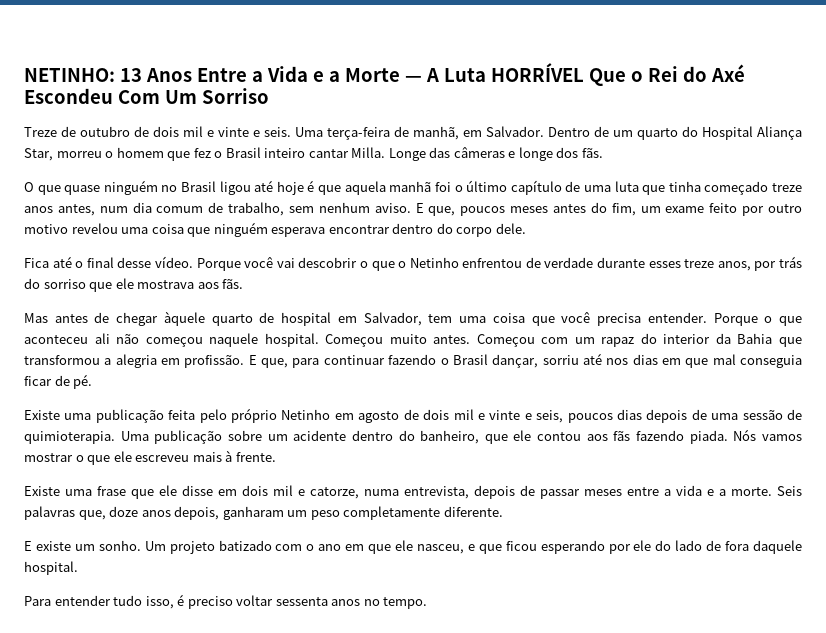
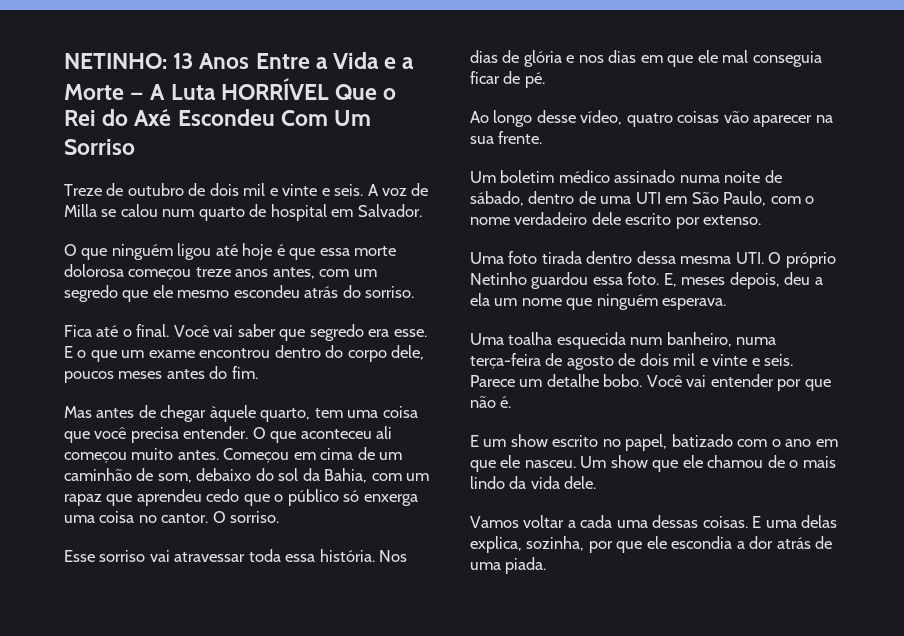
- Uma terça-feira de manhã, em Salvador. Dentro de um quarto do Hospital Aliança Star, morreu o homem que fez o Brasil inteiro cantar Milla. Longe das câmeras e longe dos fãs.
- O que quase ninguém no Brasil ligou até hoje é que aquela manhã foi o último capítulo de uma luta que tinha começado treze anos antes, num dia comum de trabalho, sem nenhum aviso. E que, poucos meses antes do fim, um exame feito por outro motivo revelou uma coisa que ninguém esperava encontrar dentro do corpo dele.
- Fica até o final desse vídeo. Porque você vai descobrir o que o Netinho enfrentou de verdade durante esses treze anos, por trás do sorriso que ele mostrava aos fãs.
+ A voz de Milla se calou num quarto de hospital em Salvador.
+ O que ninguém ligou até hoje é que essa morte dolorosa começou treze anos antes, com um segredo que ele mesmo escondeu atrás do sorriso.
+ Fica até o final. Você vai saber que segredo era esse. E o que um exame encontrou dentro do corpo dele, poucos meses antes do fim.
- Mas antes de chegar àquele quarto de hospital em Salvador, tem uma coisa que você precisa entender.
+ Mas antes de chegar àquele quarto, tem uma coisa que você precisa entender.
- Porque o que aconteceu ali não começou naquele hospital. Começou muito antes. Começou com um rapaz do interior da Bahia que transformou a alegria em profissão. E que, para continuar fazendo o Brasil dançar, sorriu até nos dias em que mal conseguia ficar de pé.
+ O que aconteceu ali começou muito antes. Começou em cima de um caminhão de som, debaixo do sol da Bahia, com um rapaz que aprendeu cedo que o público só enxerga uma coisa no cantor. O sorriso.
+ Esse sorriso vai atravessar toda essa história. Nos dias de glória e nos dias em que ele mal conseguia ficar de pé.
- Existe uma publicação feita pelo próprio Netinho em agosto de dois mil e vinte e seis, poucos dias depois de uma sessão de quimioterapia. Uma publicação sobre um acidente dentro do banheiro, que ele contou aos fãs fazendo piada. Nós vamos mostrar o que ele escreveu mais à frente.
- Existe uma frase que ele disse em dois mil e catorze, numa entrevista, depois de passar meses entre a vida e a morte. Seis palavras que, doze anos depois, ganharam um peso completamente diferente.
- E existe um sonho. Um projeto batizado com o ano em que ele nasceu, e que ficou esperando por ele do lado de fora daquele hospital.
- Para entender tudo isso, é preciso voltar sessenta anos no tempo.
+ Ao longo desse vídeo, quatro coisas vão aparecer na sua frente.
+ Um boletim médico assinado numa noite de sábado, dentro de uma UTI em São Paulo, com o nome verdadeiro dele escrito por extenso.
+ Uma foto tirada dentro dessa mesma UTI. O próprio Netinho guardou essa foto. E, meses depois, deu a ela um nome que ninguém esperava.
+ Uma toalha esquecida num banheiro, numa terça-feira de agosto de dois mil e vinte e seis. Parece um detalhe bobo. Você vai entender por que não é.
+ E um show escrito no papel, batizado com o ano em que ele nasceu. Um show que ele chamou de o mais lindo da vida dele.
+ Vamos voltar a cada uma dessas coisas. E uma delas explica, sozinha, por que ele escondia a dor atrás de uma piada.

